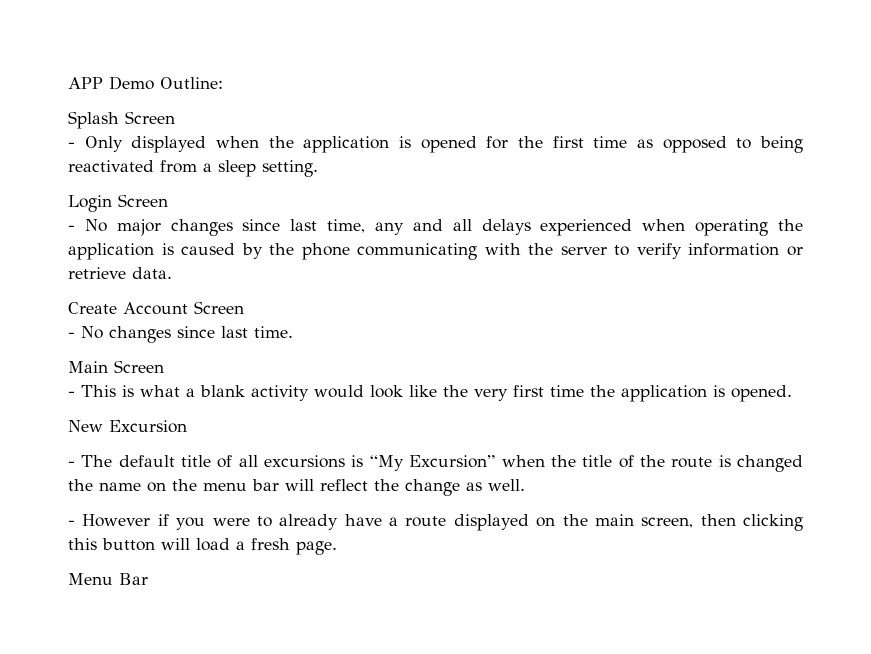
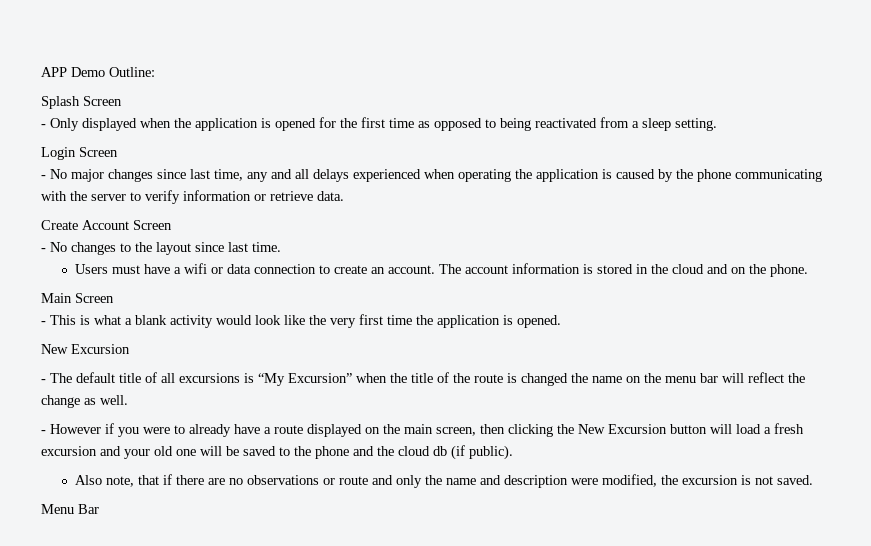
- - No changes since last time.
+ - No changes to the layout since last time.
+ Users must have a wifi or data connection to create an account. The account information is stored in the cloud and on the phone.
- - However if you were to already have a route displayed on the main screen, then clicking this button will load a fresh page.
+ - However if you were to already have a route displayed on the main screen, then clicking the New Excursion button will load a fresh excursion and your old one will be saved to the phone and the cloud db (if public).
+ Also note, that if there are no observations or route and only the name and description were modified, the excursion is not saved.

